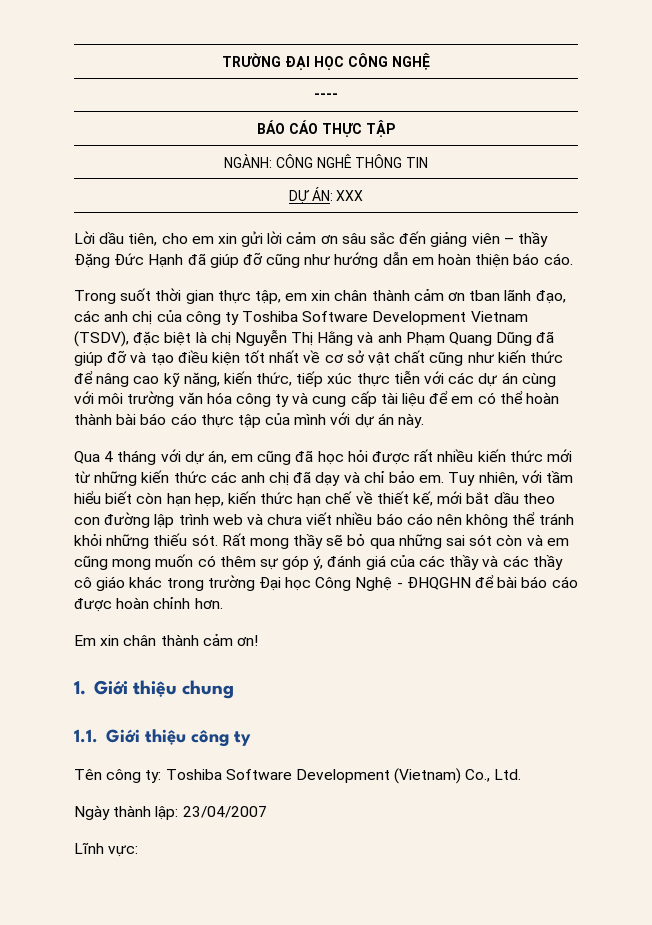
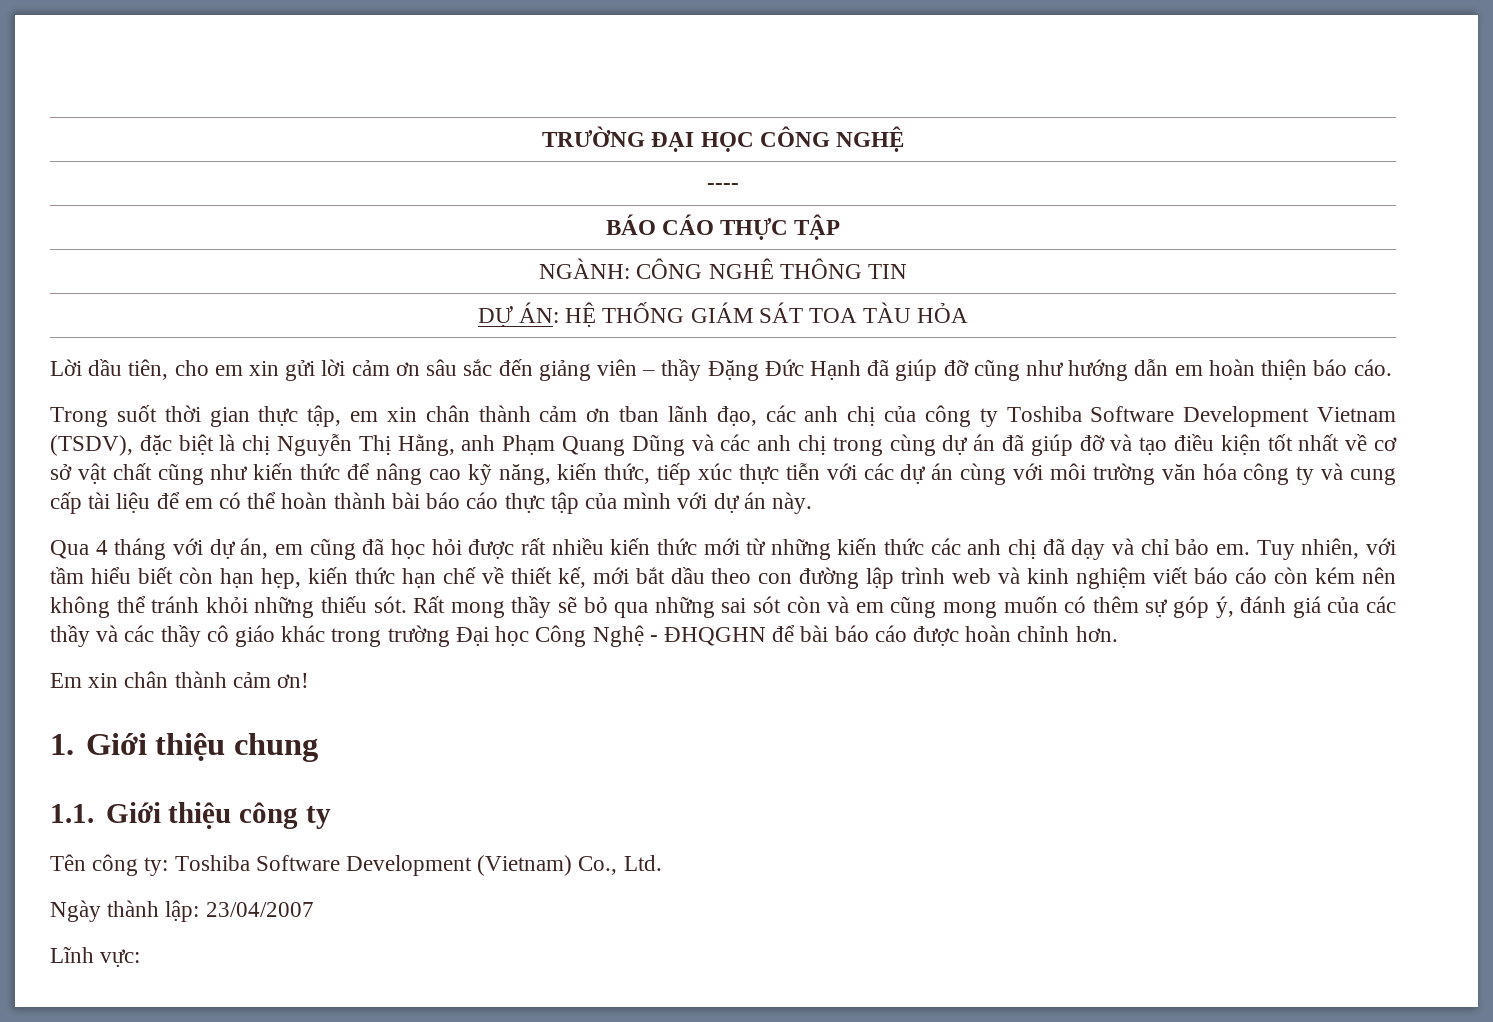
- DỰ ÁN: XXX
+ DỰ ÁN: HỆ THỐNG GIÁM SÁT TOA TÀU HỎA
- Trong suốt thời gian thực tập, em xin chân thành cảm ơn tban lãnh đạo, các anh chị của công ty Toshiba Software Development Vietnam (TSDV), đặc biệt là chị Nguyễn Thị Hằng và anh Phạm Quang Dũng đã giúp đỡ và tạo điều kiện tốt nhất về cơ sở vật chất cũng như kiến thức để nâng cao kỹ năng, kiến thức, tiếp xúc thực tiễn với các dự án cùng với môi trường văn hóa công ty và cung cấp tài liệu để em có thể hoàn thành bài báo cáo thực tập của mình với dự án này.
+ Trong suốt thời gian thực tập, em xin chân thành cảm ơn tban lãnh đạo, các anh chị của công ty Toshiba Software Development Vietnam (TSDV), đặc biệt là chị Nguyễn Thị Hằng, anh Phạm Quang Dũng và các anh chị trong cùng dự án đã giúp đỡ và tạo điều kiện tốt nhất về cơ sở vật chất cũng như kiến thức để nâng cao kỹ năng, kiến thức, tiếp xúc thực tiễn với các dự án cùng với môi trường văn hóa công ty và cung cấp tài liệu để em có thể hoàn thành bài báo cáo thực tập của mình với dự án này.
- Tuy nhiên, với tầm hiểu biết còn hạn hẹp, kiến thức hạn chế về thiết kế, mới bắt dầu theo con đường lập trình web và chưa viết nhiều báo cáo nên không thể tránh khỏi những thiếu sót.
+ Tuy nhiên, với tầm hiểu biết còn hạn hẹp, kiến thức hạn chế về thiết kế, mới bắt dầu theo con đường lập trình web và kinh nghiệm viết báo cáo còn kém nên không thể tránh khỏi những thiếu sót.

